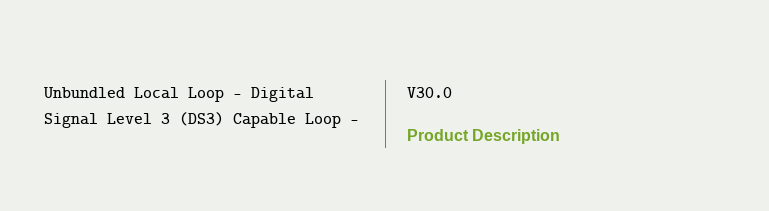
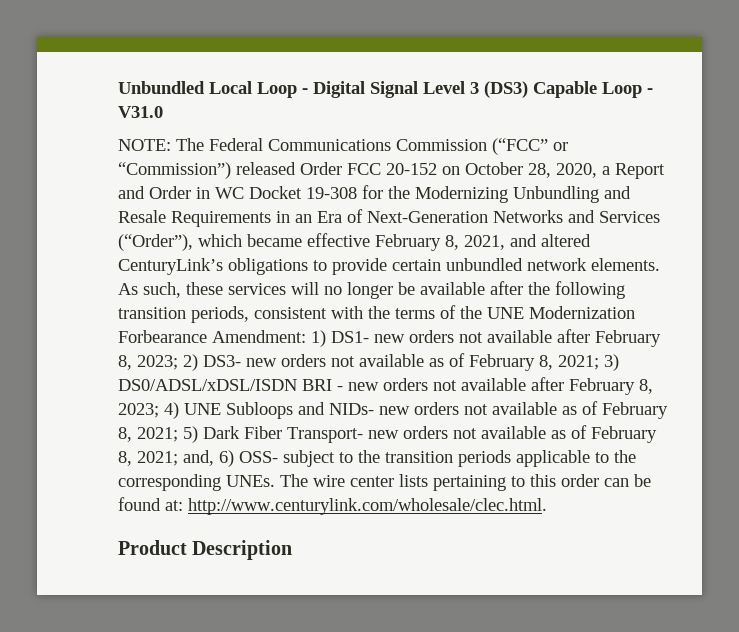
- Unbundled Local Loop - Digital Signal Level 3 (DS3) Capable Loop - V30.0
+ Unbundled Local Loop - Digital Signal Level 3 (DS3) Capable Loop - V31.0
+ NOTE: The Federal Communications Commission (“FCC” or “Commission”) released Order FCC 20-152 on October 28, 2020, a Report and Order in WC Docket 19-308 for the Modernizing Unbundling and Resale Requirements in an Era of Next-Generation Networks and Services (“Order”), which became effective February 8, 2021, and altered CenturyLink’s obligations to provide certain unbundled network elements. As such, these services will no longer be available after the following transition periods, consistent with the terms of the UNE Modernization Forbearance Amendment: 1) DS1- new orders not available after February 8, 2023; 2) DS3- new orders not available as of February 8, 2021; 3) DS0/ADSL/xDSL/ISDN BRI - new orders not available after February 8, 2023; 4) UNE Subloops and NIDs- new orders not available as of February 8, 2021; 5) Dark Fiber Transport- new orders not available as of February 8, 2021; and, 6) OSS- subject to the transition periods applicable to the corresponding UNEs. The wire center lists pertaining to this order can be found at: http://www.centurylink.com/wholesale/clec.html.

